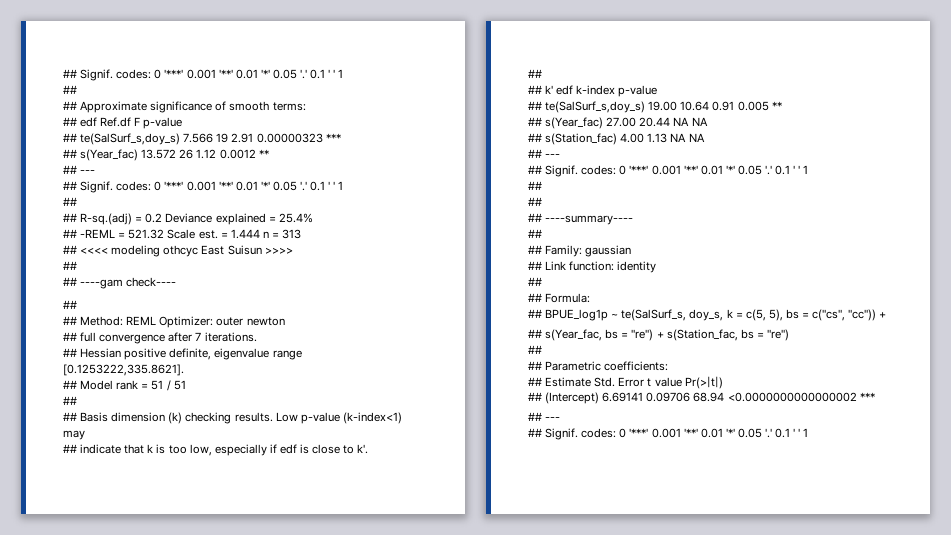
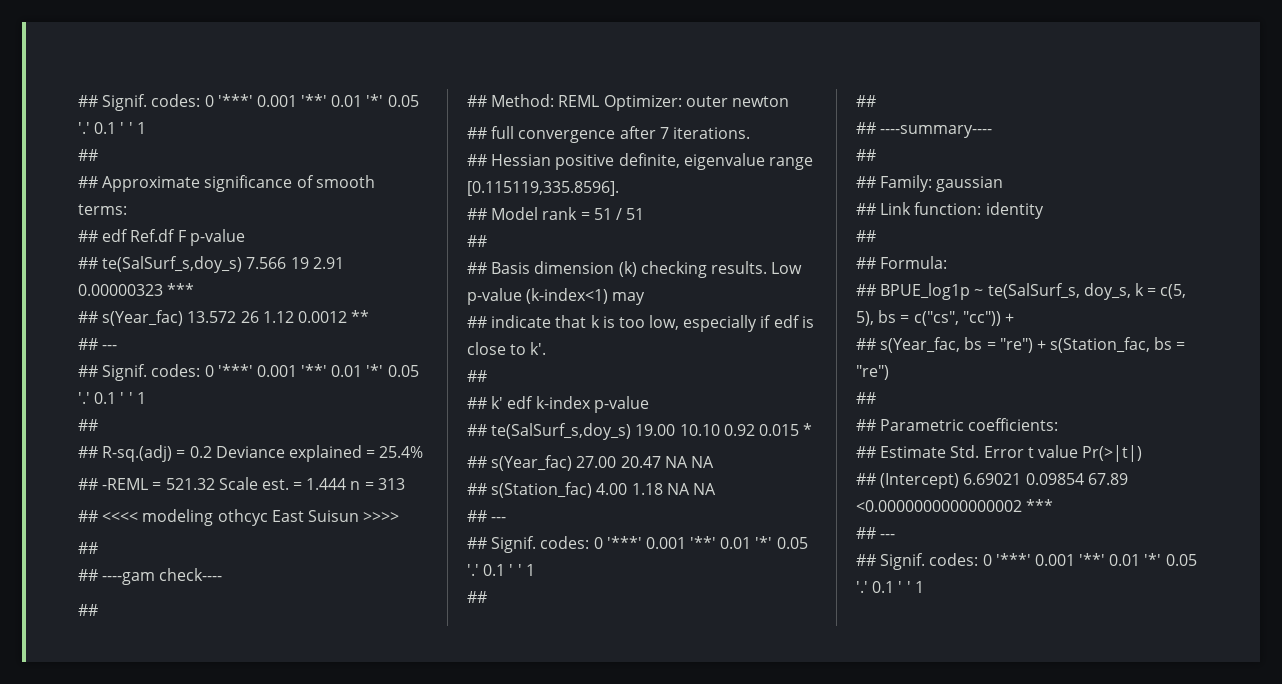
- ## Hessian positive definite, eigenvalue range [0.1253222,335.8621].
+ ## Hessian positive definite, eigenvalue range [0.115119,335.8596].
- ## te(SalSurf_s,doy_s) 19.00 10.64 0.91 0.005 **
+ ## te(SalSurf_s,doy_s) 19.00 10.10 0.92 0.015 *
- ## s(Year_fac) 27.00 20.44 NA NA
+ ## s(Year_fac) 27.00 20.47 NA NA
- ## s(Station_fac) 4.00 1.13 NA NA
+ ## s(Station_fac) 4.00 1.18 NA NA
- ## (Intercept) 6.69141 0.09706 68.94 <0.0000000000000002 ***
+ ## (Intercept) 6.69021 0.09854 67.89 <0.0000000000000002 ***

